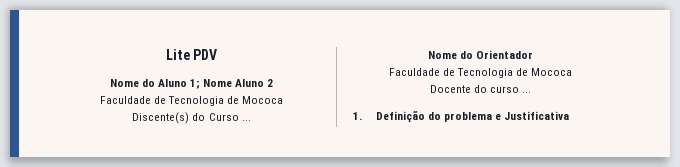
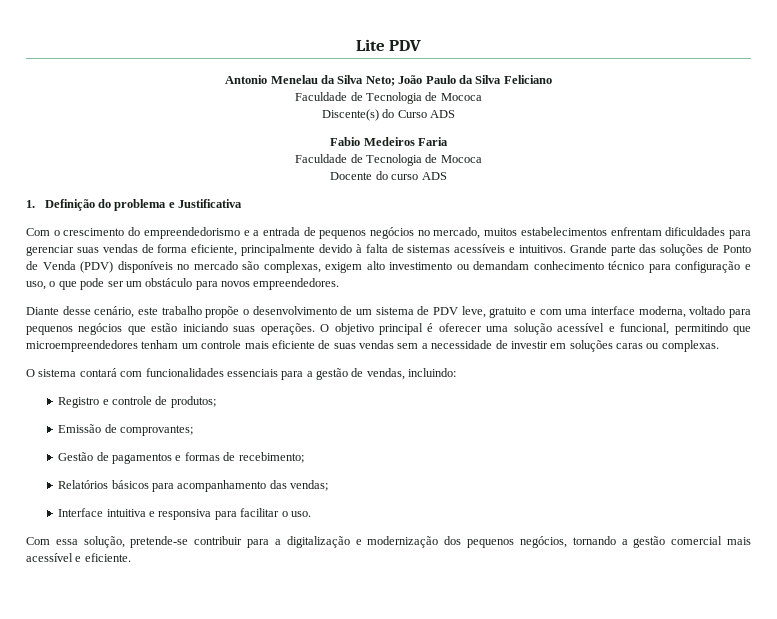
- Nome do Aluno 1; Nome Aluno 2
+ Antonio Menelau da Silva Neto; João Paulo da Silva Feliciano
- Discente(s) do Curso ...
- Nome do Orientador
+ Discente(s) do Curso ADS
+ Fabio Medeiros Faria
- Docente do curso ...
+ Docente do curso ADS
+ Com o crescimento do empreendedorismo e a entrada de pequenos negócios no mercado, muitos estabelecimentos enfrentam dificuldades para gerenciar suas vendas de forma eficiente, principalmente devido à falta de sistemas acessíveis e intuitivos. Grande parte das soluções de Ponto de Venda (PDV) disponíveis no mercado são complexas, exigem alto investimento ou demandam conhecimento técnico para configuração e uso, o que pode ser um obstáculo para novos empreendedores.
+ Diante desse cenário, este trabalho propõe o desenvolvimento de um sistema de PDV leve, gratuito e com uma interface moderna, voltado para pequenos negócios que estão iniciando suas operações. O objetivo principal é oferecer uma solução acessível e funcional, permitindo que microempreendedores tenham um controle mais eficiente de suas vendas sem a necessidade de investir em soluções caras ou complexas.
+ O sistema contará com funcionalidades essenciais para a gestão de vendas, incluindo:
+ Registro e controle de produtos;
+ Emissão de comprovantes;
+ Gestão de pagamentos e formas de recebimento;
+ Relatórios básicos para acompanhamento das vendas;
+ Interface intuitiva e responsiva para facilitar o uso.
+ Com essa solução, pretende-se contribuir para a digitalização e modernização dos pequenos negócios, tornando a gestão comercial mais acessível e eficiente.

